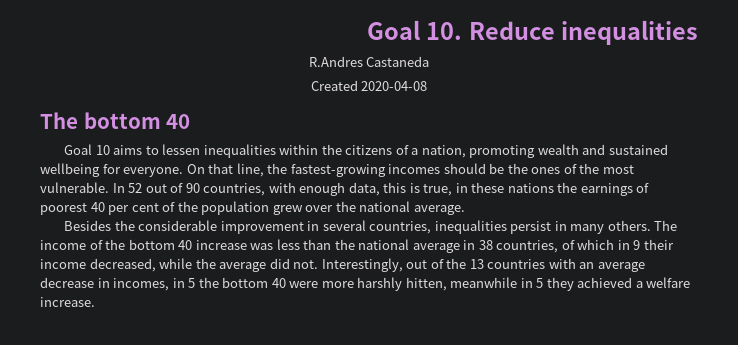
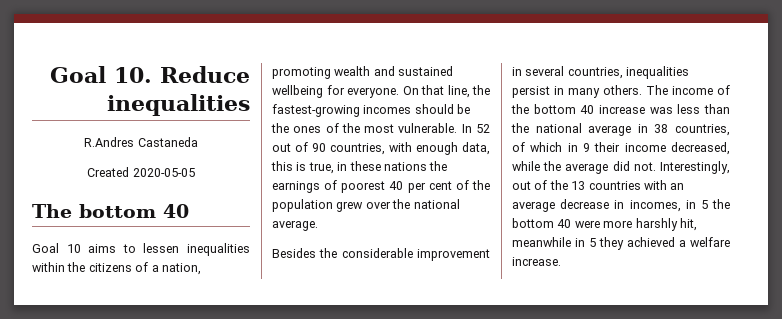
- Created 2020-04-08
+ Created 2020-05-05
- Interestingly, out of the 13 countries with an average decrease in incomes, in 5 the bottom 40 were more harshly hitten, meanwhile in 5 they achieved a welfare increase.
+ Interestingly, out of the 13 countries with an average decrease in incomes, in 5 the bottom 40 were more harshly hit, meanwhile in 5 they achieved a welfare increase.

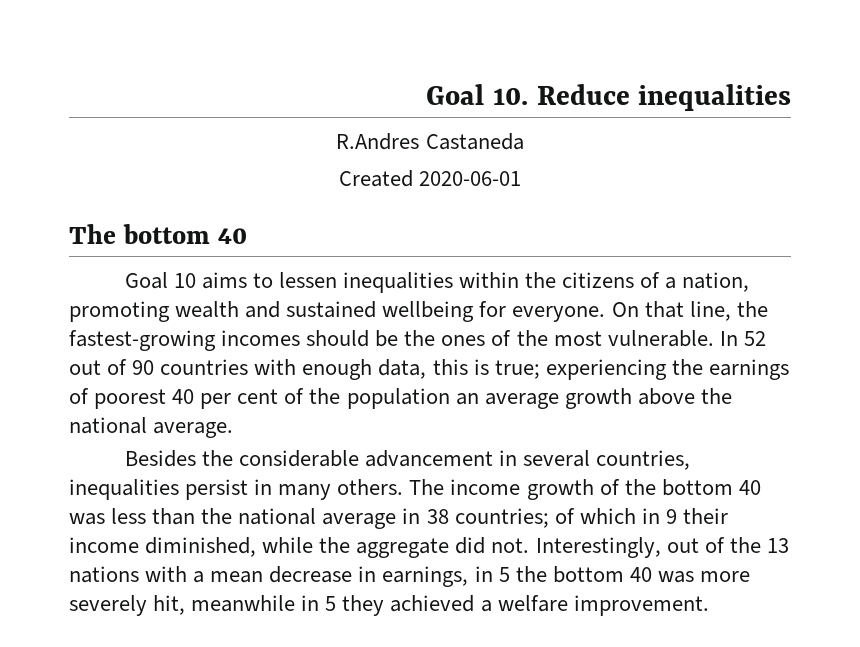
- Created 2020-05-05
+ Created 2020-06-01
- In 52 out of 90 countries, with enough data, this is true, in these nations the earnings of poorest 40 per cent of the population grew over the national average.
+ In 52 out of 90 countries with enough data, this is true; experiencing the earnings of poorest 40 per cent of the population an average growth above the national average.
- Besides the considerable improvement in several countries, inequalities persist in many others.
+ Besides the considerable advancement in several countries, inequalities persist in many others.
- The income of the bottom 40 increase was less than the national average in 38 countries, of which in 9 their income decreased, while the average did not.
+ The income growth of the bottom 40 was less than the national average in 38 countries; of which in 9 their income diminished, while the aggregate did not.
- Interestingly, out of the 13 countries with an average decrease in incomes, in 5 the bottom 40 were more harshly hit, meanwhile in 5 they achieved a welfare increase.
+ Interestingly, out of the 13 nations with a mean decrease in earnings, in 5 the bottom 40 was more severely hit, meanwhile in 5 they achieved a welfare improvement.

